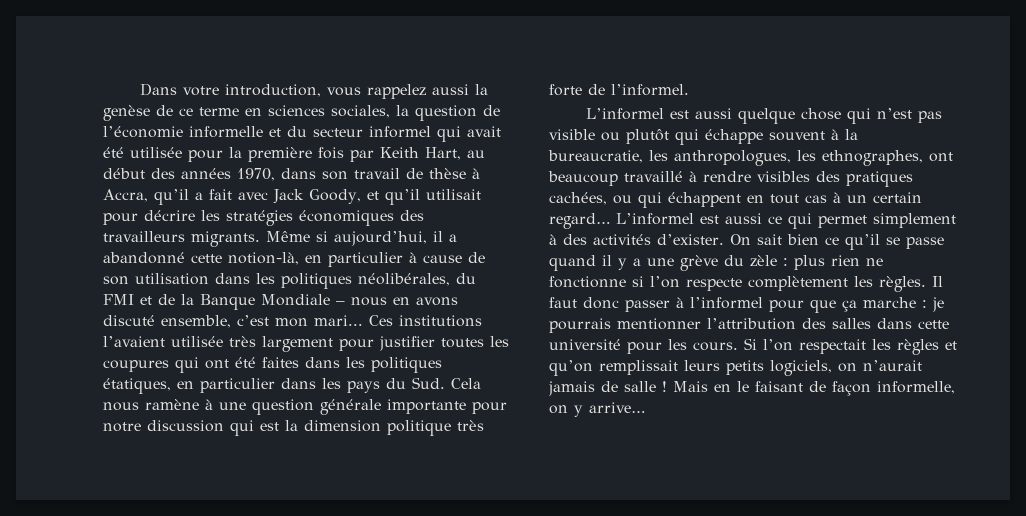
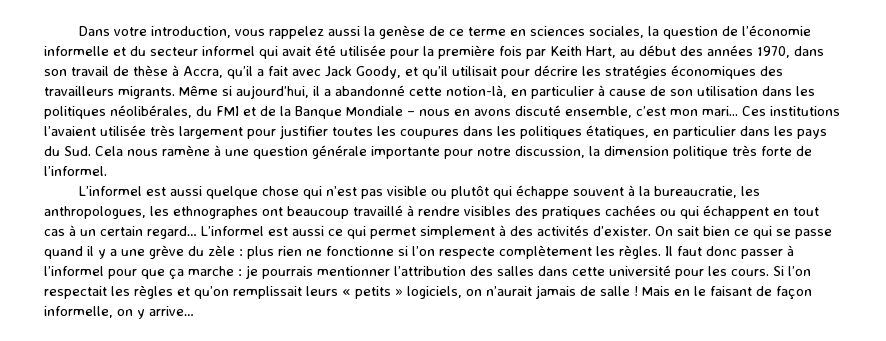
- Ces institutions l’avaient utilisée très largement pour justifier toutes les coupures qui ont été faites dans les politiques étatiques, en particulier dans les pays du Sud. Cela nous ramène à une question générale importante pour notre discussion qui est la dimension politique très forte de l’informel.
+ Ces institutions l’avaient utilisée très largement pour justifier toutes les coupures dans les politiques étatiques, en particulier dans les pays du Sud. Cela nous ramène à une question générale importante pour notre discussion, la dimension politique très forte de l’informel.
- L’informel est aussi quelque chose qui n’est pas visible ou plutôt qui échappe souvent à la bureaucratie, les anthropologues, les ethnographes, ont beaucoup travaillé à rendre visibles des pratiques cachées, ou qui échappent en tout cas à un certain regard…
+ L’informel est aussi quelque chose qui n’est pas visible ou plutôt qui échappe souvent à la bureaucratie, les anthropologues, les ethnographes ont beaucoup travaillé à rendre visibles des pratiques cachées ou qui échappent en tout cas à un certain regard…
- On sait bien ce qu’il se passe quand il y a une grève du zèle : plus rien ne fonctionne si l’on respecte complètement les règles.
+ On sait bien ce qui se passe quand il y a une grève du zèle : plus rien ne fonctionne si l’on respecte complètement les règles.
- Si l’on respectait les règles et qu’on remplissait leurs petits logiciels, on n’aurait jamais de salle !
+ Si l’on respectait les règles et qu’on remplissait leurs « petits » logiciels, on n’aurait jamais de salle !

